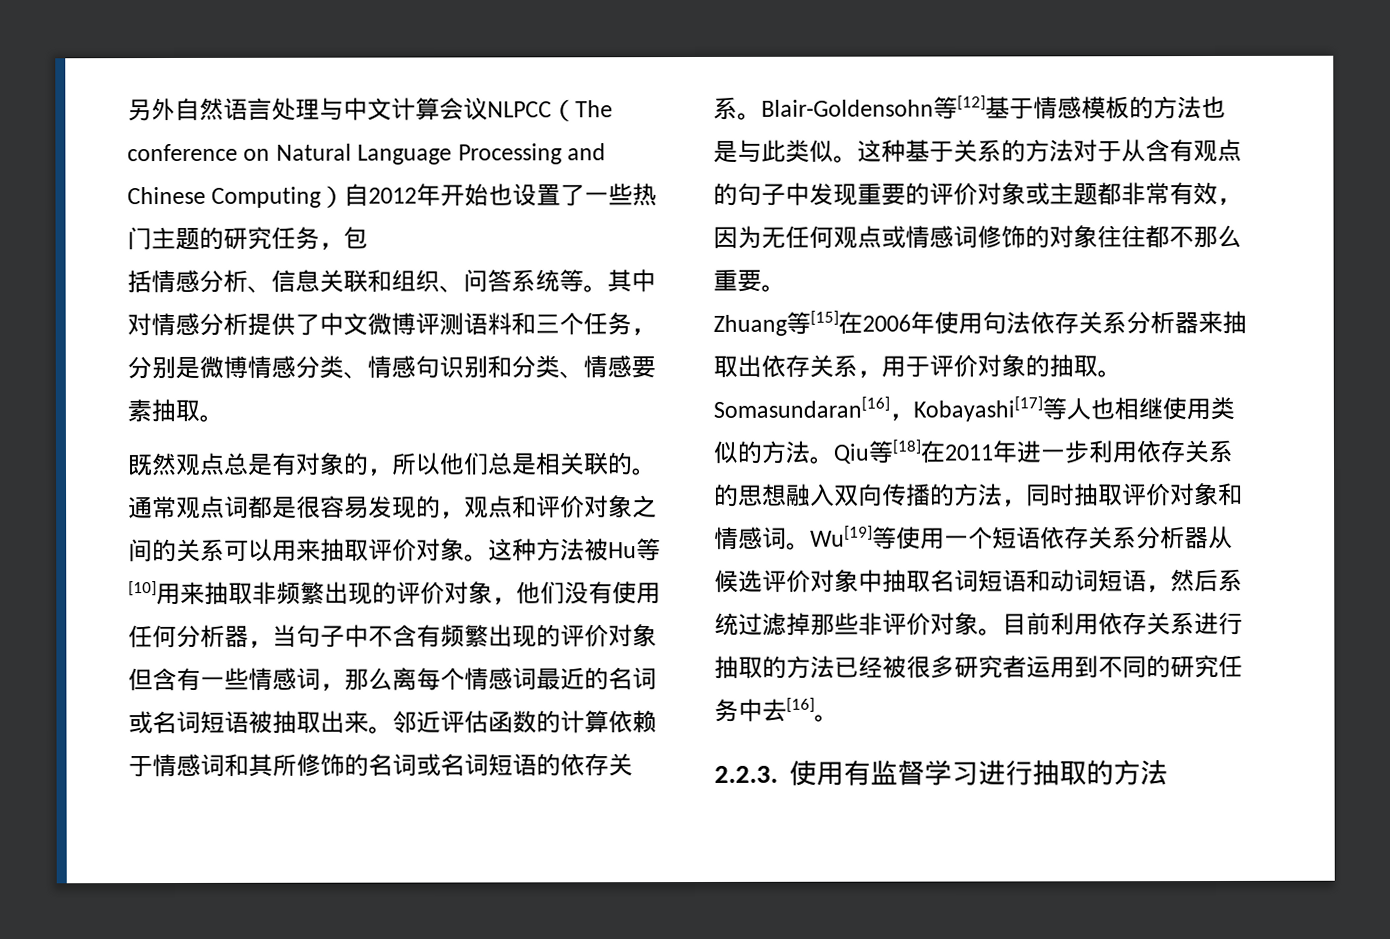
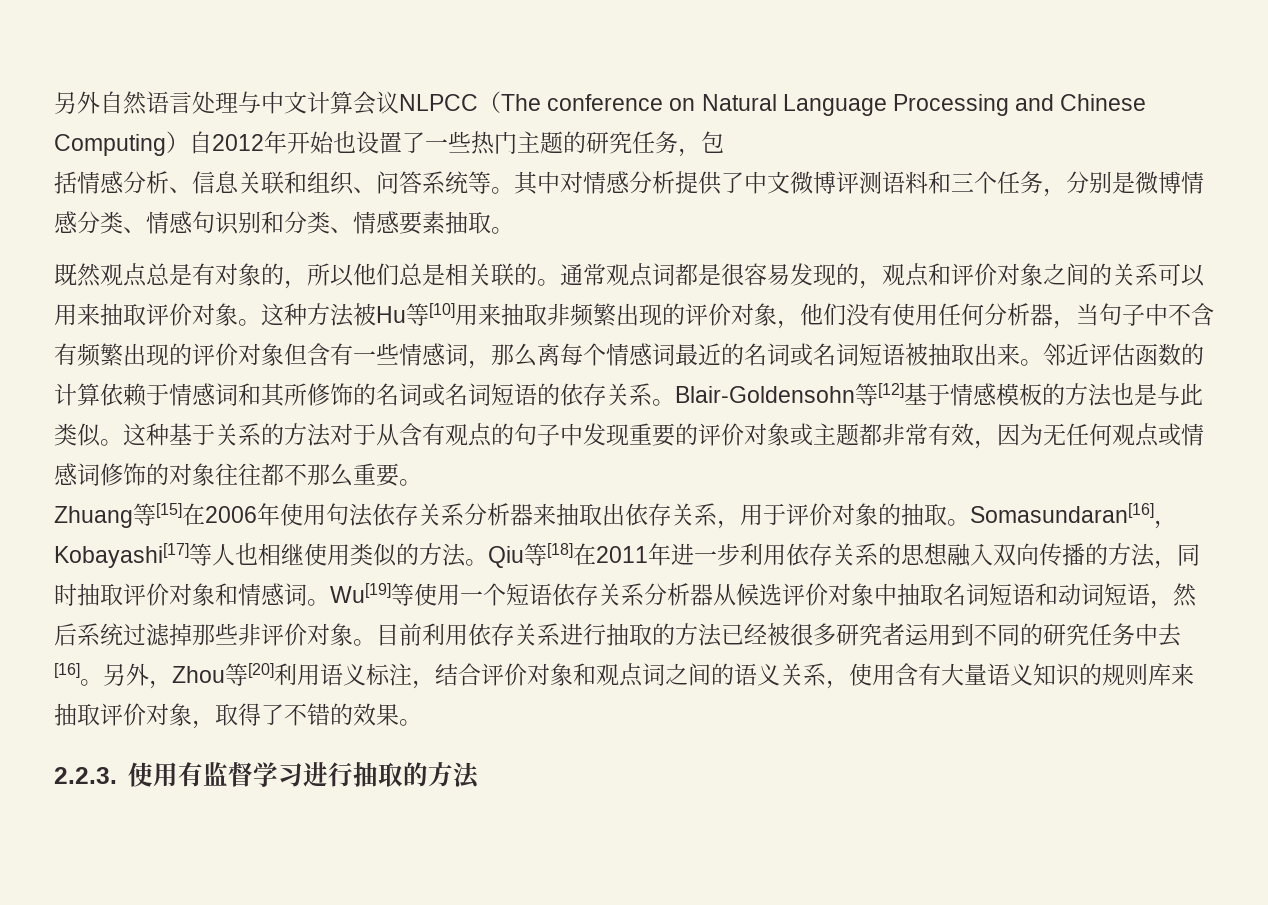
+ 另外，Zhou等[20]利用语义标注，结合评价对象和观点词之间的语义关系，使用含有大量语义知识的规则库来抽取评价对象，取得了不错的效果。

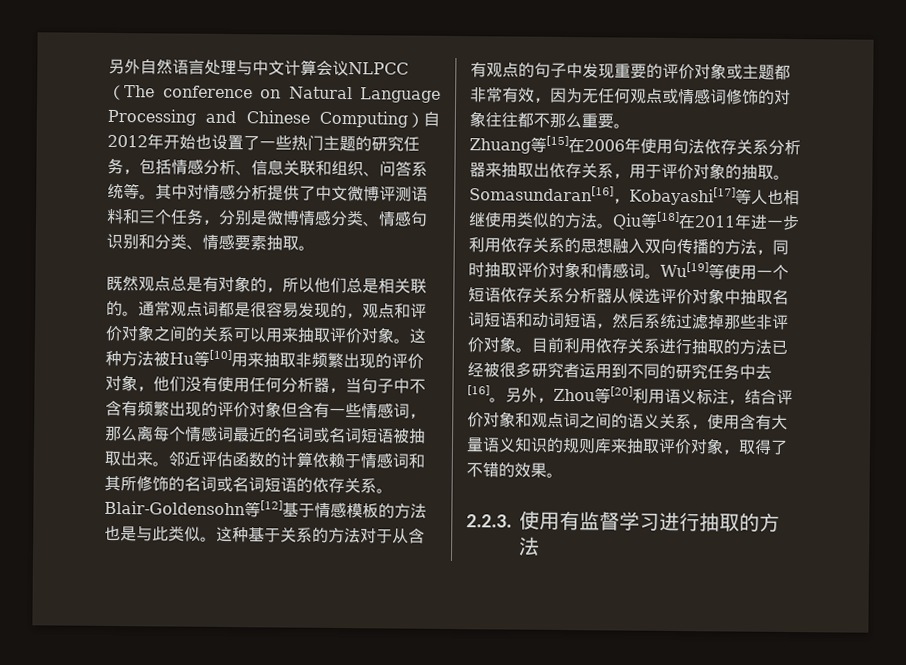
- 另外自然语言处理与中文计算会议NLPCC（The conference on Natural Language Processing and Chinese Computing）自2012年开始也设置了一些热门主题的研究任务，包
- 括情感分析、信息关联和组织、问答系统等。
+ 另外自然语言处理与中文计算会议NLPCC（The conference on Natural Language Processing and Chinese Computing）自2012年开始也设置了一些热门主题的研究任务，包括情感分析、信息关联和组织、问答系统等。

